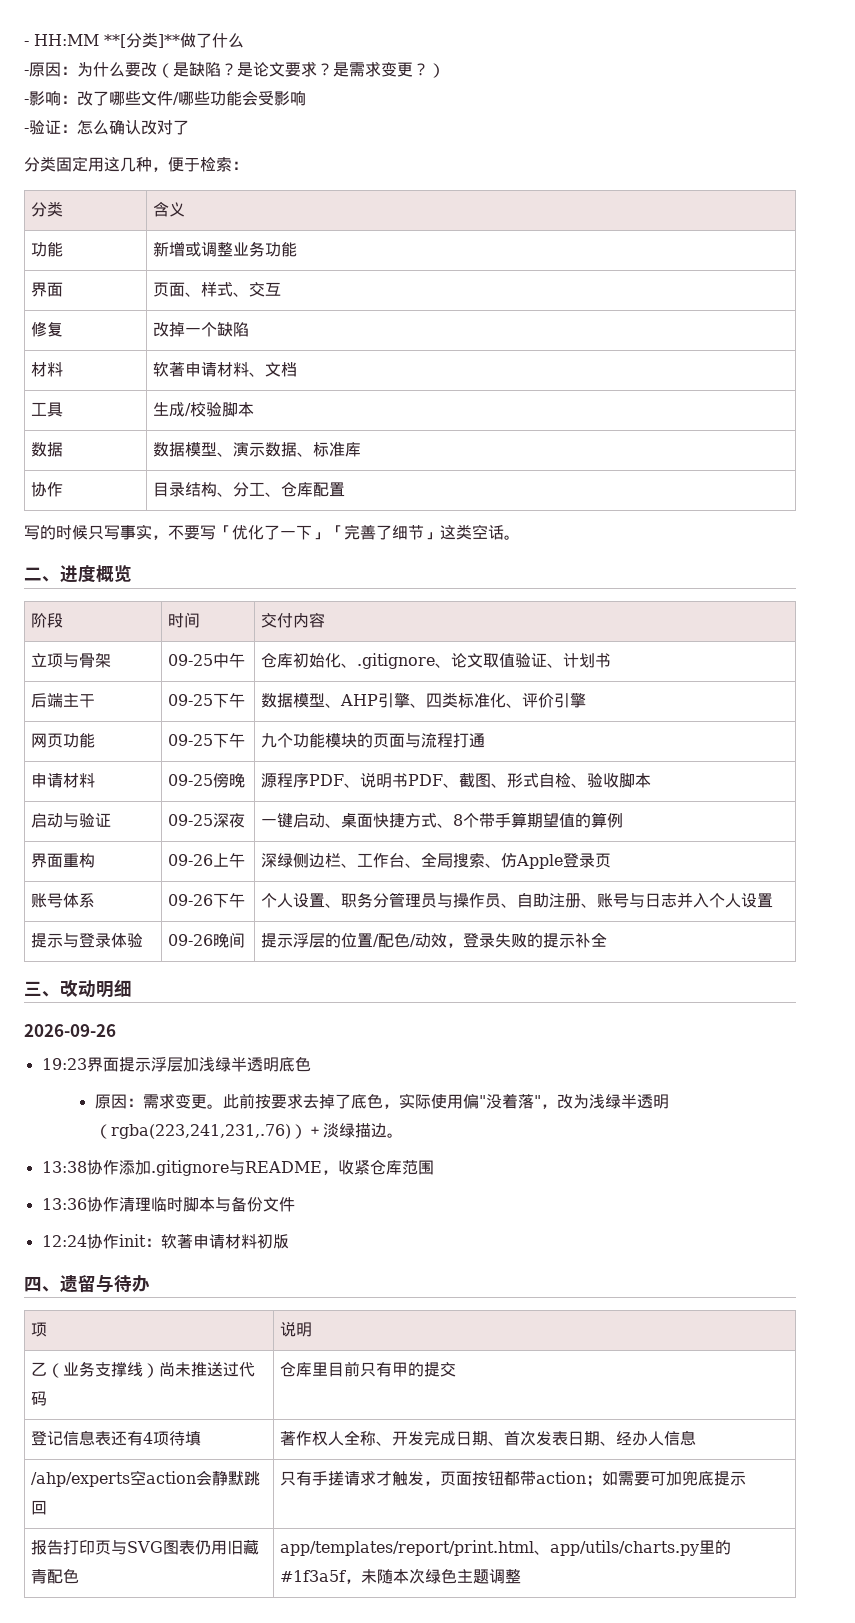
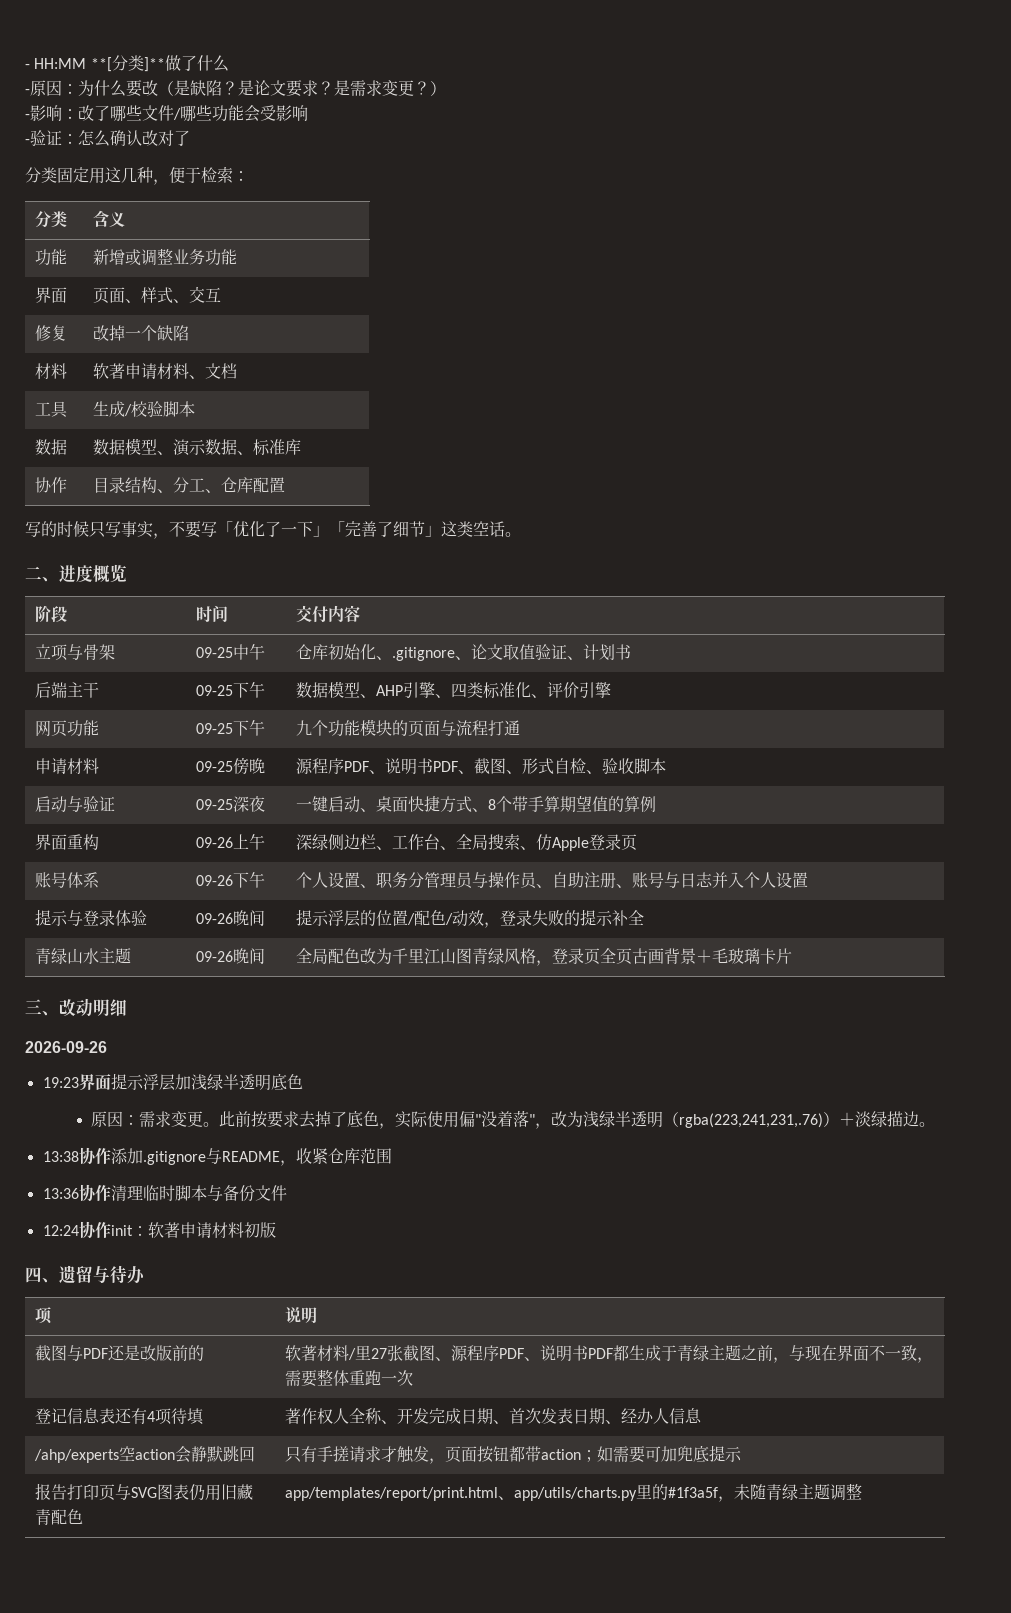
+ 青绿山水主题 | 09-26晚间 | 全局配色改为千里江山图青绿风格，登录页全页古画背景＋毛玻璃卡片
- 乙（业务支撑线）尚未推送过代码 | 仓库里目前只有甲的提交
+ 截图与PDF还是改版前的 | 软著材料/里27张截图、源程序PDF、说明书PDF都生成于青绿主题之前，与现在界面不一致，需要整体重跑一次
- 报告打印页与SVG图表仍用旧藏青配色 | app/templates/report/print.html、app/utils/charts.py里的#1f3a5f，未随本次绿色主题调整
+ 报告打印页与SVG图表仍用旧藏青配色 | app/templates/report/print.html、app/utils/charts.py里的#1f3a5f，未随青绿主题调整

